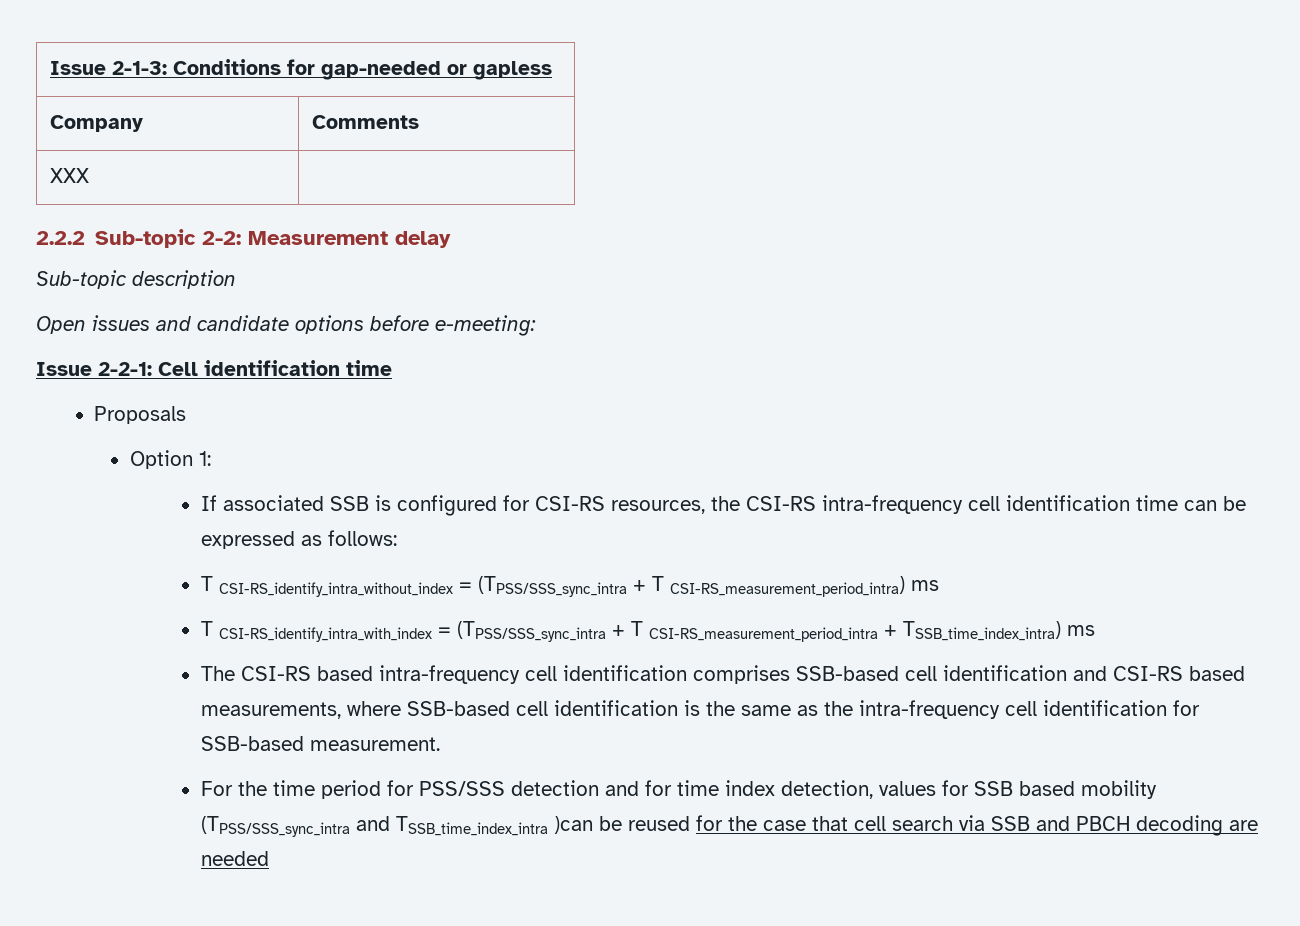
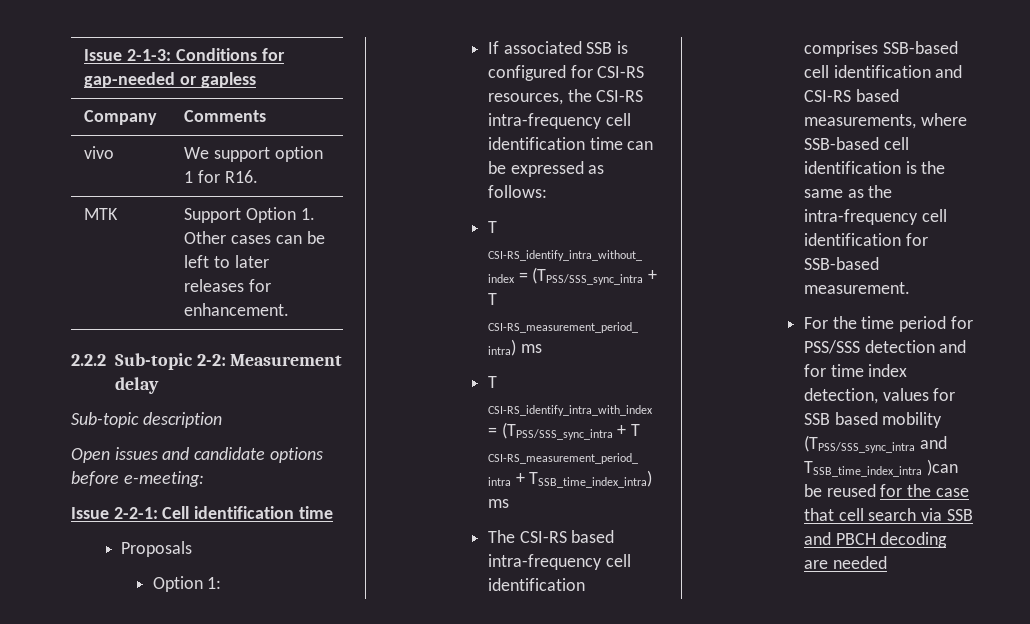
- XXX |
+ vivo | We support option 1 for R16.
+ MTK | Support Option 1. Other cases can be left to later releases for enhancement.

